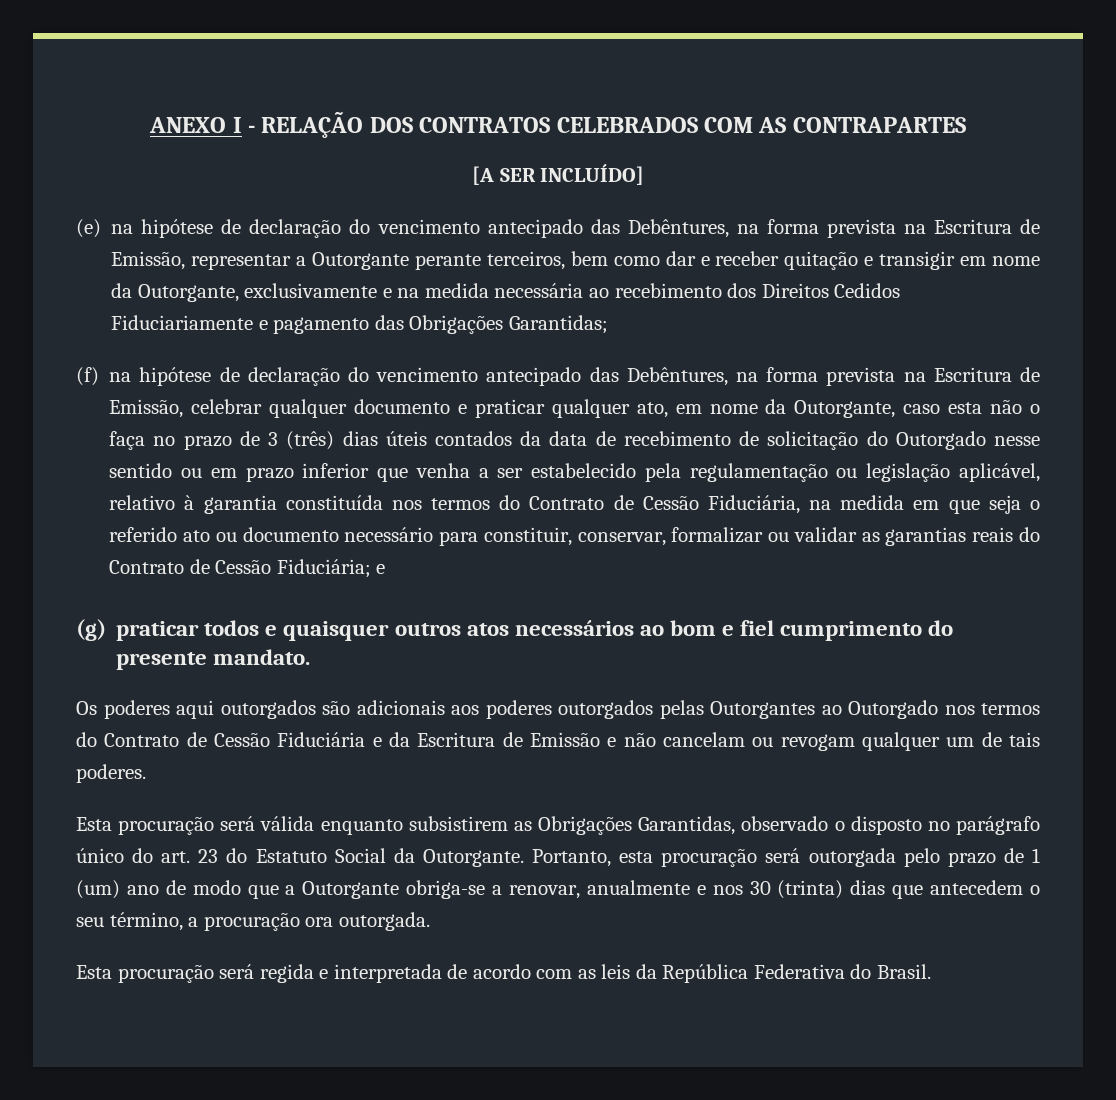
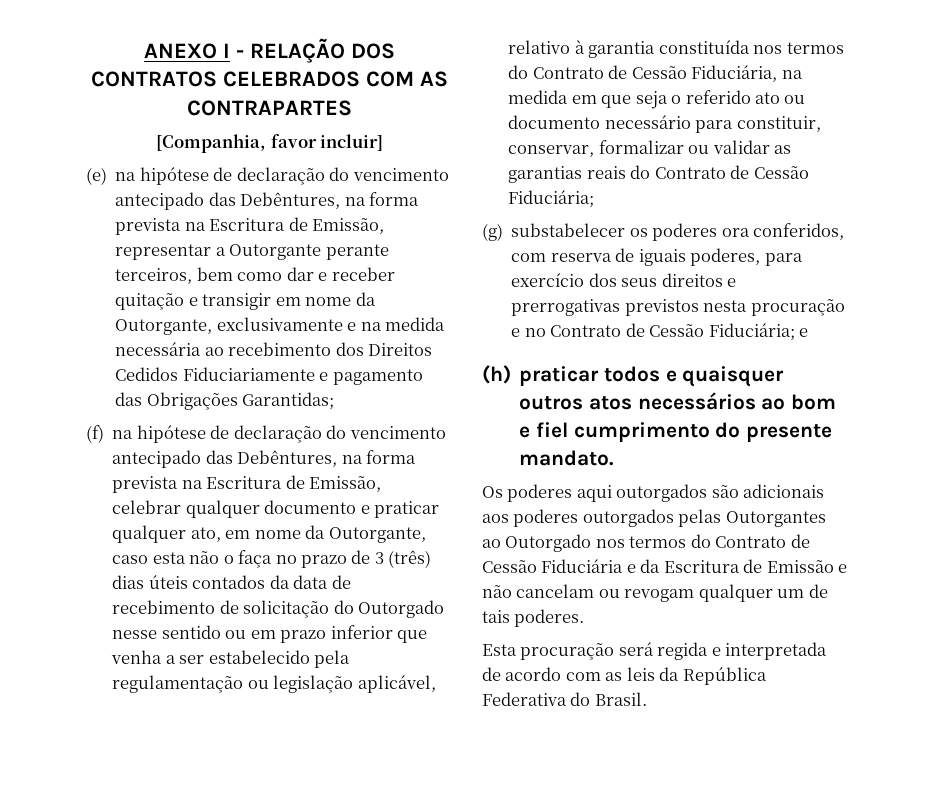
- [A SER INCLUÍDO]
+ [Companhia, favor incluir]
- (f) na hipótese de declaração do vencimento antecipado das Debêntures, na forma prevista na Escritura de Emissão, celebrar qualquer documento e praticar qualquer ato, em nome da Outorgante, caso esta não o faça no prazo de 3 (três) dias úteis contados da data de recebimento de solicitação do Outorgado nesse sentido ou em prazo inferior que venha a ser estabelecido pela regulamentação ou legislação aplicável, relativo à garantia constituída nos termos do Contrato de Cessão Fiduciária, na medida em que seja o referido ato ou documento necessário para constituir, conservar, formalizar ou validar as garantias reais do Contrato de Cessão Fiduciária; e
+ (f) na hipótese de declaração do vencimento antecipado das Debêntures, na forma prevista na Escritura de Emissão, celebrar qualquer documento e praticar qualquer ato, em nome da Outorgante, caso esta não o faça no prazo de 3 (três) dias úteis contados da data de recebimento de solicitação do Outorgado nesse sentido ou em prazo inferior que venha a ser estabelecido pela regulamentação ou legislação aplicável, relativo à garantia constituída nos termos do Contrato de Cessão Fiduciária, na medida em que seja o referido ato ou documento necessário para constituir, conservar, formalizar ou validar as garantias reais do Contrato de Cessão Fiduciária;
+ (g) substabelecer os poderes ora conferidos, com reserva de iguais poderes, para exercício dos seus direitos e prerrogativas previstos nesta procuração e no Contrato de Cessão Fiduciária; e
- (g) praticar todos e quaisquer outros atos necessários ao bom e fiel cumprimento do presente mandato.
+ (h) praticar todos e quaisquer outros atos necessários ao bom e fiel cumprimento do presente mandato.
- Esta procuração será válida enquanto subsistirem as Obrigações Garantidas, observado o disposto no parágrafo único do art. 23 do Estatuto Social da Outorgante. Portanto, esta procuração será outorgada pelo prazo de 1 (um) ano de modo que a Outorgante obriga-se a renovar, anualmente e nos 30 (trinta) dias que antecedem o seu término, a procuração ora outorgada.

